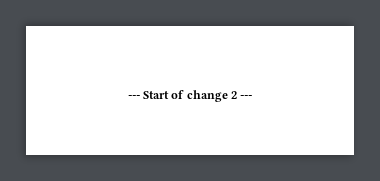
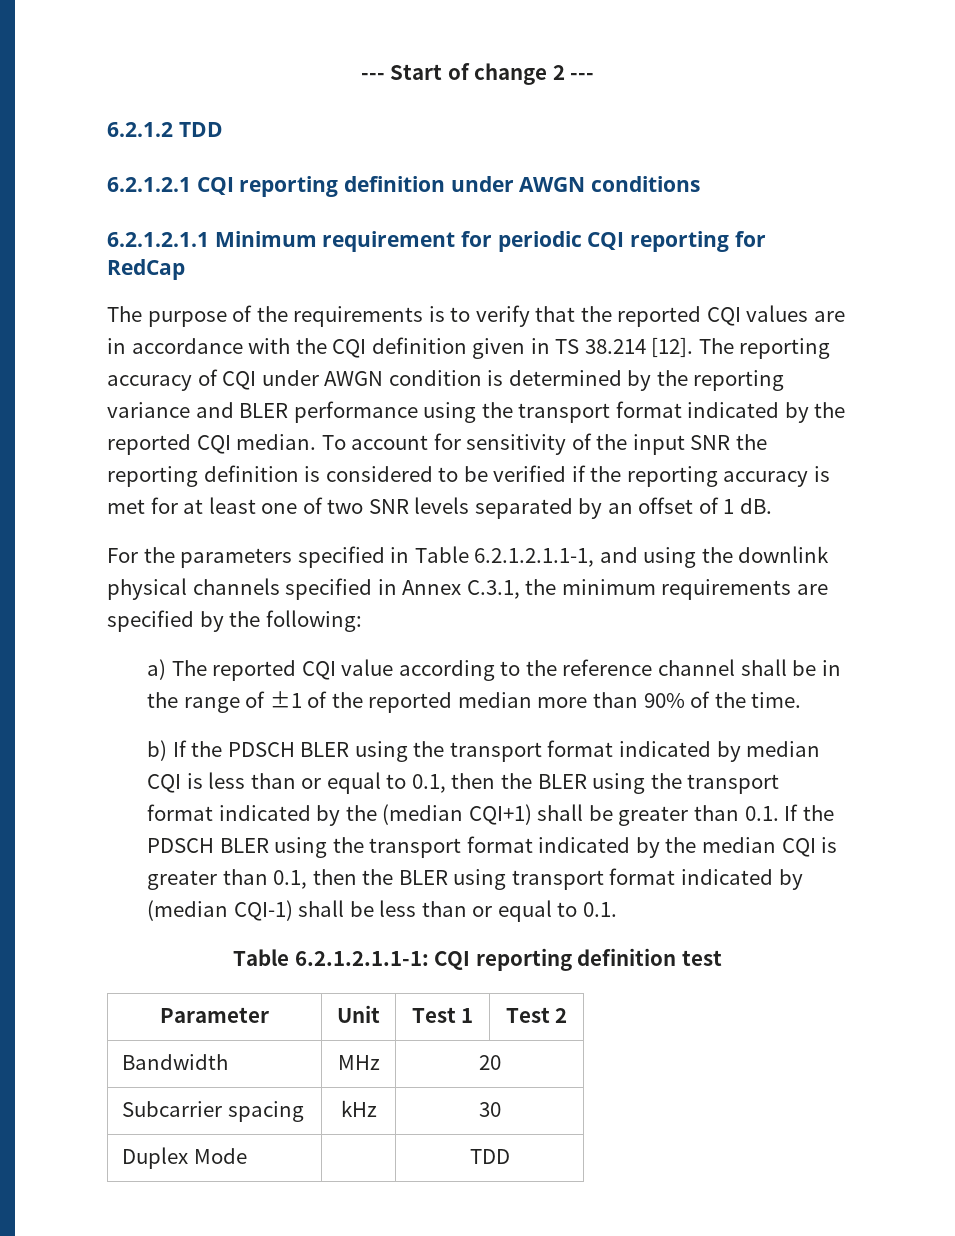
+ 6.2.1.2 TDD
+ 6.2.1.2.1 CQI reporting definition under AWGN conditions
+ 6.2.1.2.1.1 Minimum requirement for periodic CQI reporting for RedCap
+ The purpose of the requirements is to verify that the reported CQI values are in accordance with the CQI definition given in TS 38.214 [12]. The reporting accuracy of CQI under AWGN condition is determined by the reporting variance and BLER performance using the transport format indicated by the reported CQI median. To account for sensitivity of the input SNR the reporting definition is considered to be verified if the reporting accuracy is met for at least one of two SNR levels separated by an offset of 1 dB.
+ For the parameters specified in Table 6.2.1.2.1.1-1, and using the downlink physical channels specified in Annex C.3.1, the minimum requirements are specified by the following:
+ a) The reported CQI value according to the reference channel shall be in the range of ±1 of the reported median more than 90% of the time.
+ b) If the PDSCH BLER using the transport format indicated by median CQI is less than or equal to 0.1, then the BLER using the transport format indicated by the (median CQI+1) shall be greater than 0.1. If the PDSCH BLER using the transport format indicated by the median CQI is greater than 0.1, then the BLER using transport format indicated by (median CQI-1) shall be less than or equal to 0.1.
+ Table 6.2.1.2.1.1-1: CQI reporting definition test
+ Parameter | Unit | Test 1 | Test 2
+ Bandwidth | MHz | 20
+ Subcarrier spacing | kHz | 30
+ Duplex Mode | | TDD

